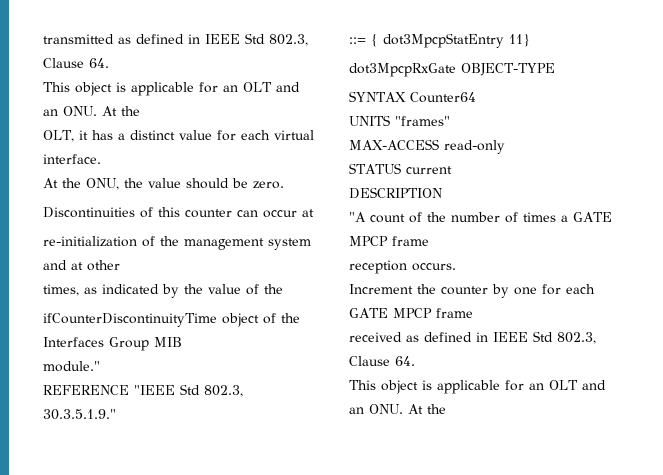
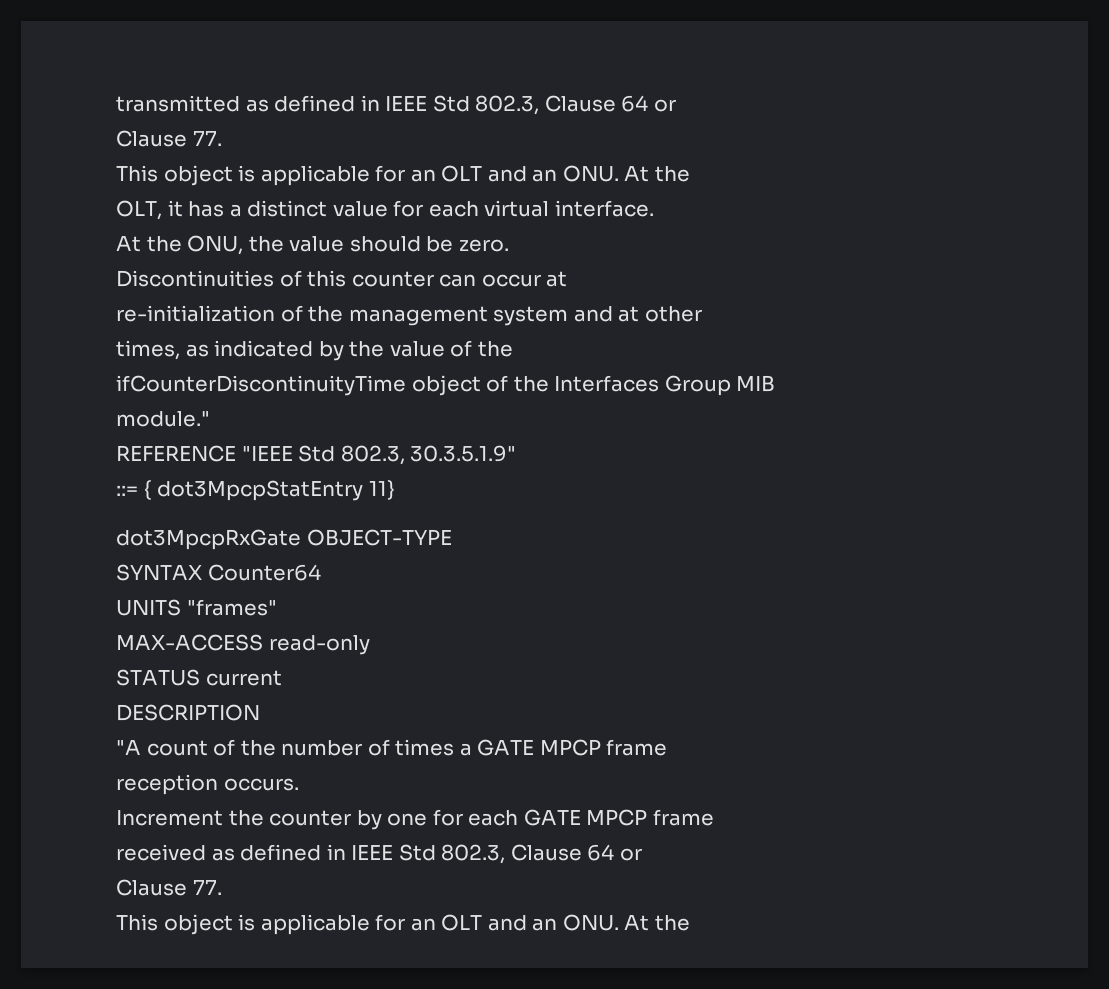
- transmitted as defined in IEEE Std 802.3, Clause 64.
+ transmitted as defined in IEEE Std 802.3, Clause 64 or
+ Clause 77.
- REFERENCE "IEEE Std 802.3, 30.3.5.1.9."
+ REFERENCE "IEEE Std 802.3, 30.3.5.1.9"
- received as defined in IEEE Std 802.3, Clause 64.
+ received as defined in IEEE Std 802.3, Clause 64 or
+ Clause 77.

